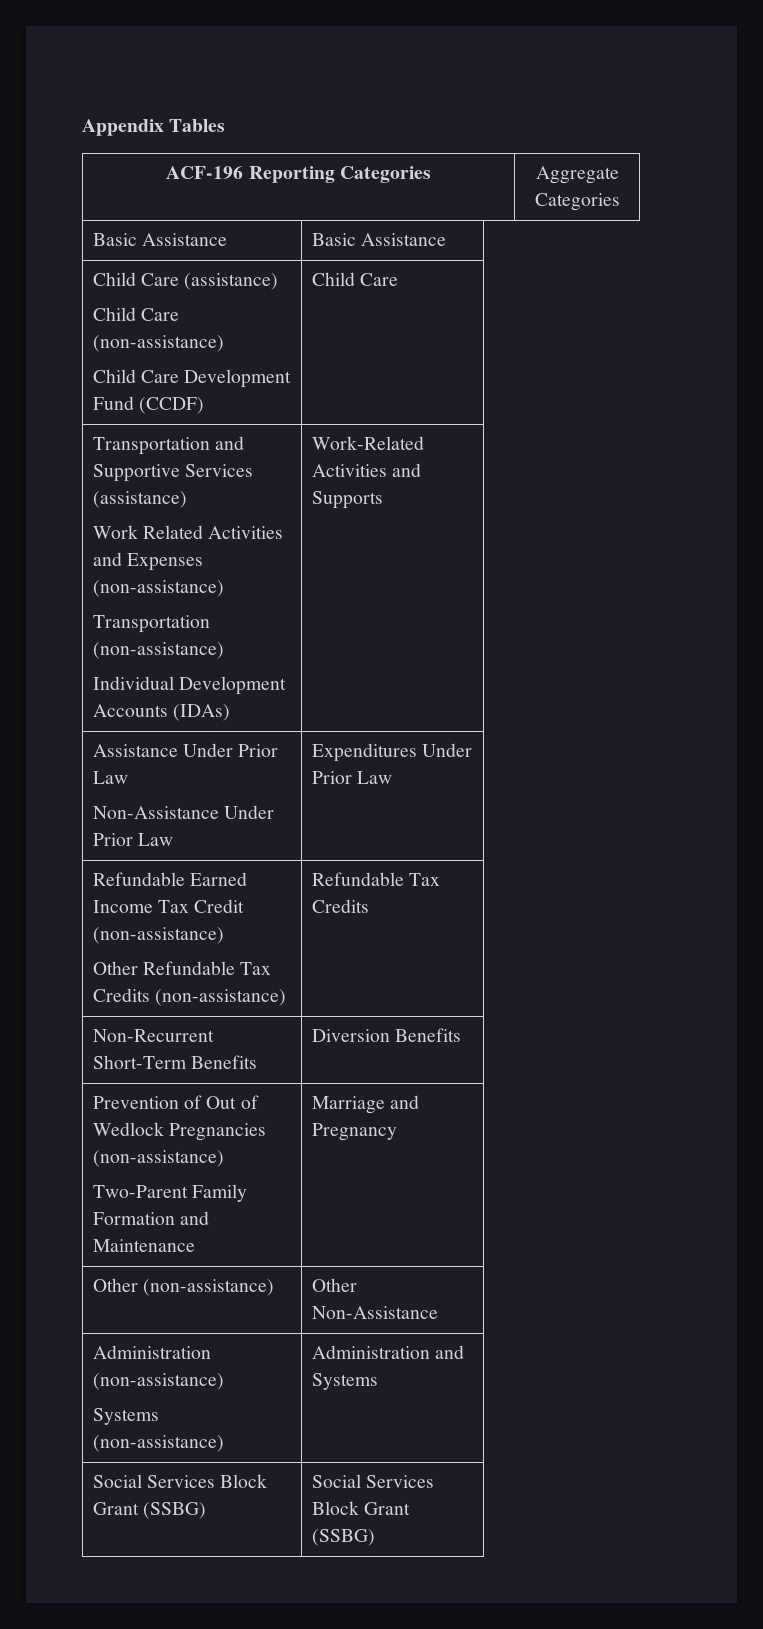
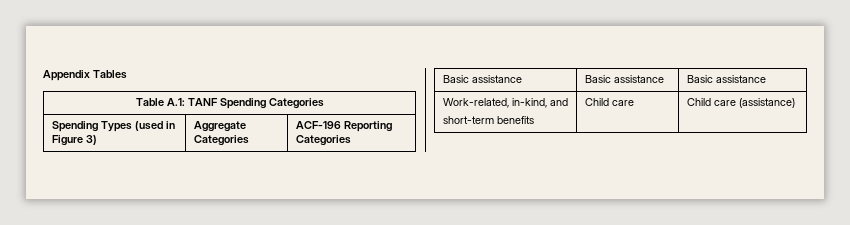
- ACF-196 Reporting Categories | Aggregate Categories
- Basic Assistance | Basic Assistance
- Child Care (assistance)
- Child Care (non-assistance)
- Child Care Development Fund (CCDF) | Child Care
- Transportation and Supportive Services (assistance)
- Work Related Activities and Expenses (non-assistance)
- Transportation (non-assistance)
- Individual Development Accounts (IDAs) | Work-Related Activities and Supports
- Assistance Under Prior Law
- Non-Assistance Under Prior Law | Expenditures Under Prior Law
- Refundable Earned Income Tax Credit (non-assistance)
- Other Refundable Tax Credits (non-assistance) | Refundable Tax Credits
- Non-Recurrent Short-Term Benefits | Diversion Benefits
- Prevention of Out of Wedlock Pregnancies (non-assistance)
- Two-Parent Family Formation and Maintenance | Marriage and Pregnancy
- Other (non-assistance) | Other Non-Assistance
- Administration (non-assistance)
- Systems (non-assistance) | Administration and Systems
- Social Services Block Grant (SSBG) | Social Services Block Grant (SSBG)
+ Table A.1: TANF Spending Categories
+ Spending Types (used in Figure 3) | Aggregate Categories | ACF-196 Reporting Categories
+ Basic assistance | Basic assistance | Basic assistance
+ Work-related, in-kind, and
+ short-term benefits | Child care | Child care (assistance)

